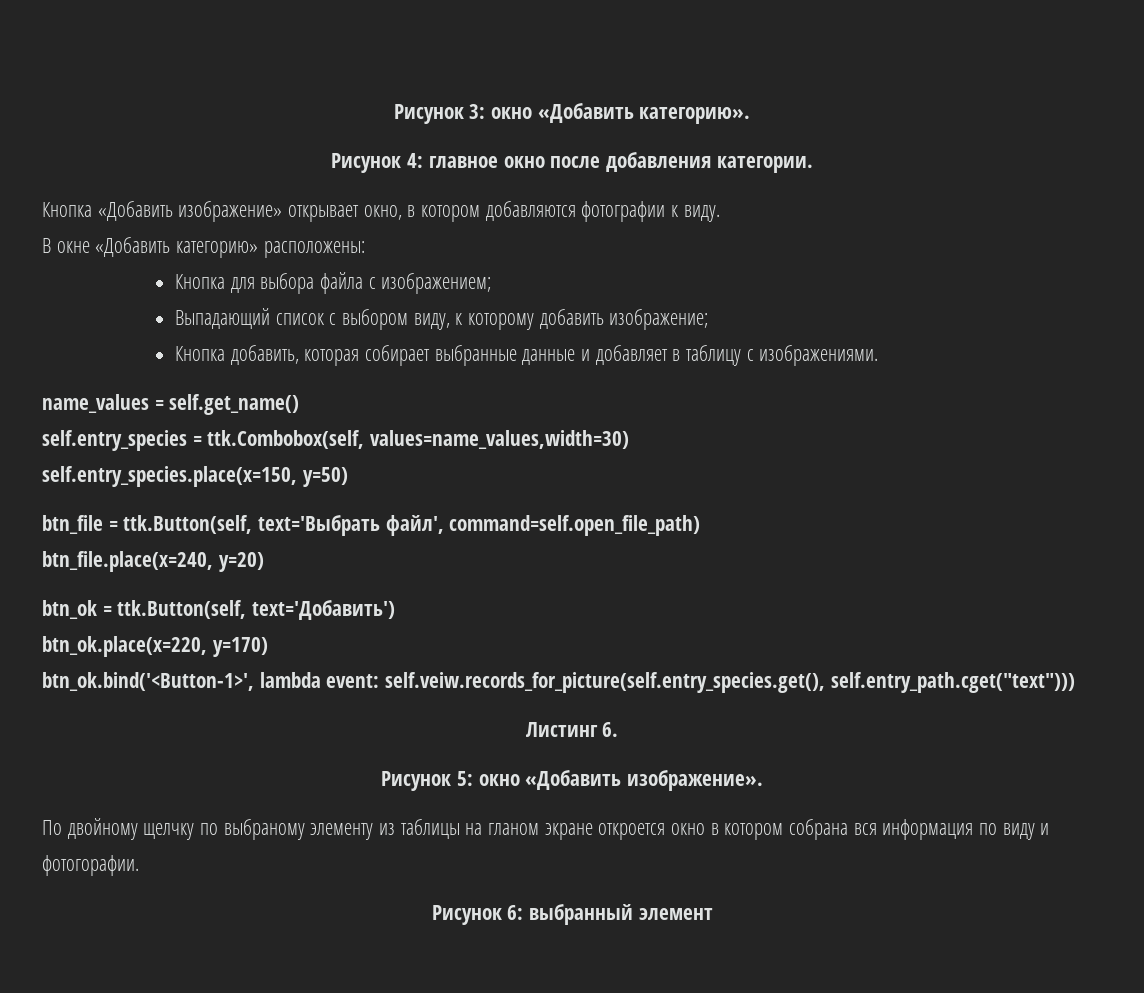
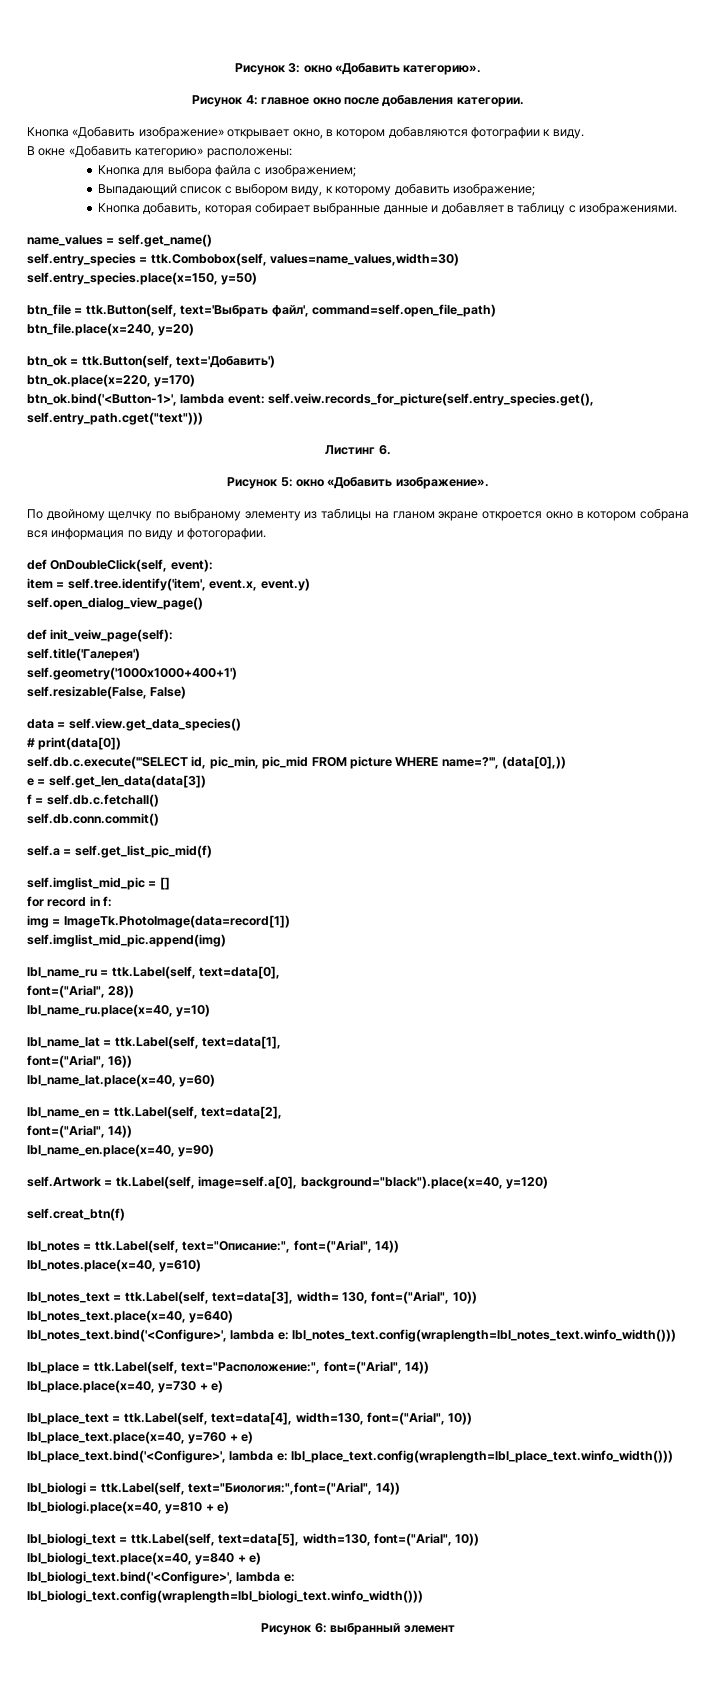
+ def OnDoubleClick(self, event):
+ item = self.tree.identify('item', event.x, event.y)
+ self.open_dialog_view_page()
+ def init_veiw_page(self):
+ self.title('Галерея')
+ self.geometry('1000x1000+400+1')
+ self.resizable(False, False)
+ data = self.view.get_data_species()
+ # print(data[0])
+ self.db.c.execute('''SELECT id, pic_min, pic_mid FROM picture WHERE name=?''', (data[0],))
+ e = self.get_len_data(data[3])
+ f = self.db.c.fetchall()
+ self.db.conn.commit()
+ self.a = self.get_list_pic_mid(f)
+ self.imglist_mid_pic = []
+ for record in f:
+ img = ImageTk.PhotoImage(data=record[1])
+ self.imglist_mid_pic.append(img)
+ lbl_name_ru = ttk.Label(self, text=data[0],
+ font=("Arial", 28))
+ lbl_name_ru.place(x=40, y=10)
+ lbl_name_lat = ttk.Label(self, text=data[1],
+ font=("Arial", 16))
+ lbl_name_lat.place(x=40, y=60)
+ lbl_name_en = ttk.Label(self, text=data[2],
+ font=("Arial", 14))
+ lbl_name_en.place(x=40, y=90)
+ self.Artwork = tk.Label(self, image=self.a[0], background="black").place(x=40, y=120)
+ self.creat_btn(f)
+ lbl_notes = ttk.Label(self, text="Описание:", font=("Arial", 14))
+ lbl_notes.place(x=40, y=610)
+ lbl_notes_text = ttk.Label(self, text=data[3], width= 130, font=("Arial", 10))
+ lbl_notes_text.place(x=40, y=640)
+ lbl_notes_text.bind('<Configure>', lambda e: lbl_notes_text.config(wraplength=lbl_notes_text.winfo_width()))
+ lbl_place = ttk.Label(self, text="Расположение:", font=("Arial", 14))
+ lbl_place.place(x=40, y=730 + e)
+ lbl_place_text = ttk.Label(self, text=data[4], width=130, font=("Arial", 10))
+ lbl_place_text.place(x=40, y=760 + e)
+ lbl_place_text.bind('<Configure>', lambda e: lbl_place_text.config(wraplength=lbl_place_text.winfo_width()))
+ lbl_biologi = ttk.Label(self, text="Биология:",font=("Arial", 14))
+ lbl_biologi.place(x=40, y=810 + e)
+ lbl_biologi_text = ttk.Label(self, text=data[5], width=130, font=("Arial", 10))
+ lbl_biologi_text.place(x=40, y=840 + e)
+ lbl_biologi_text.bind('<Configure>', lambda e: lbl_biologi_text.config(wraplength=lbl_biologi_text.winfo_width()))

